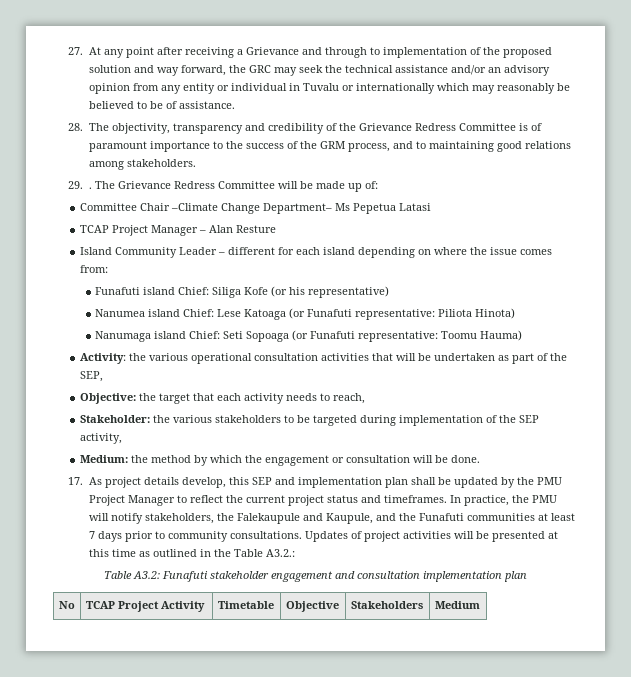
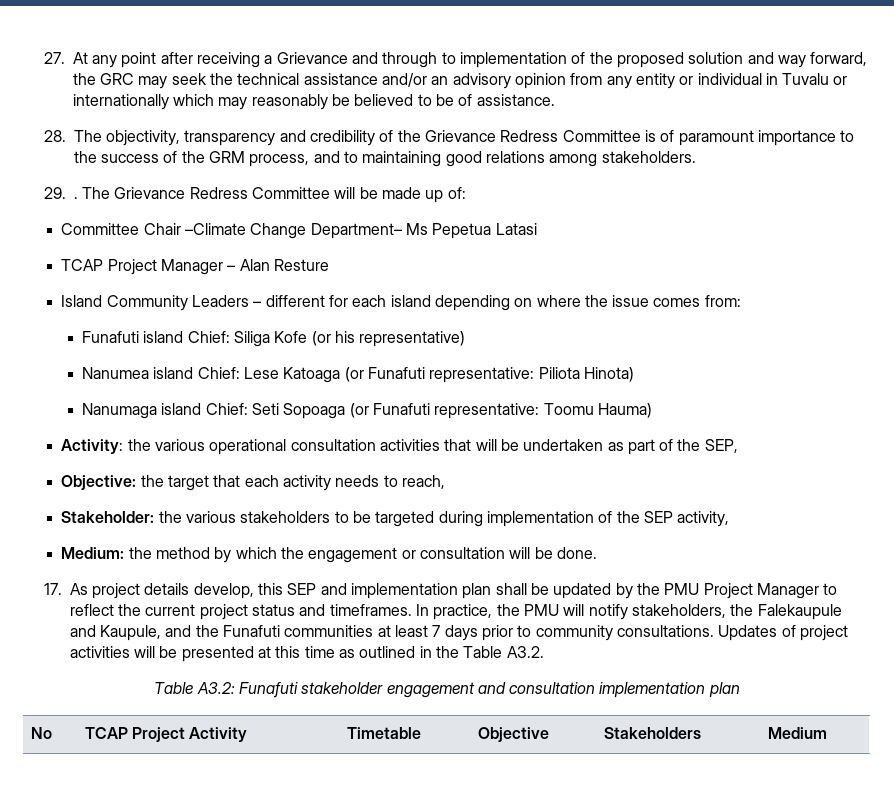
- Island Community Leader – different for each island depending on where the issue comes from:
+ Island Community Leaders – different for each island depending on where the issue comes from:
- Updates of project activities will be presented at this time as outlined in the Table A3.2.:
+ Updates of project activities will be presented at this time as outlined in the Table A3.2.

